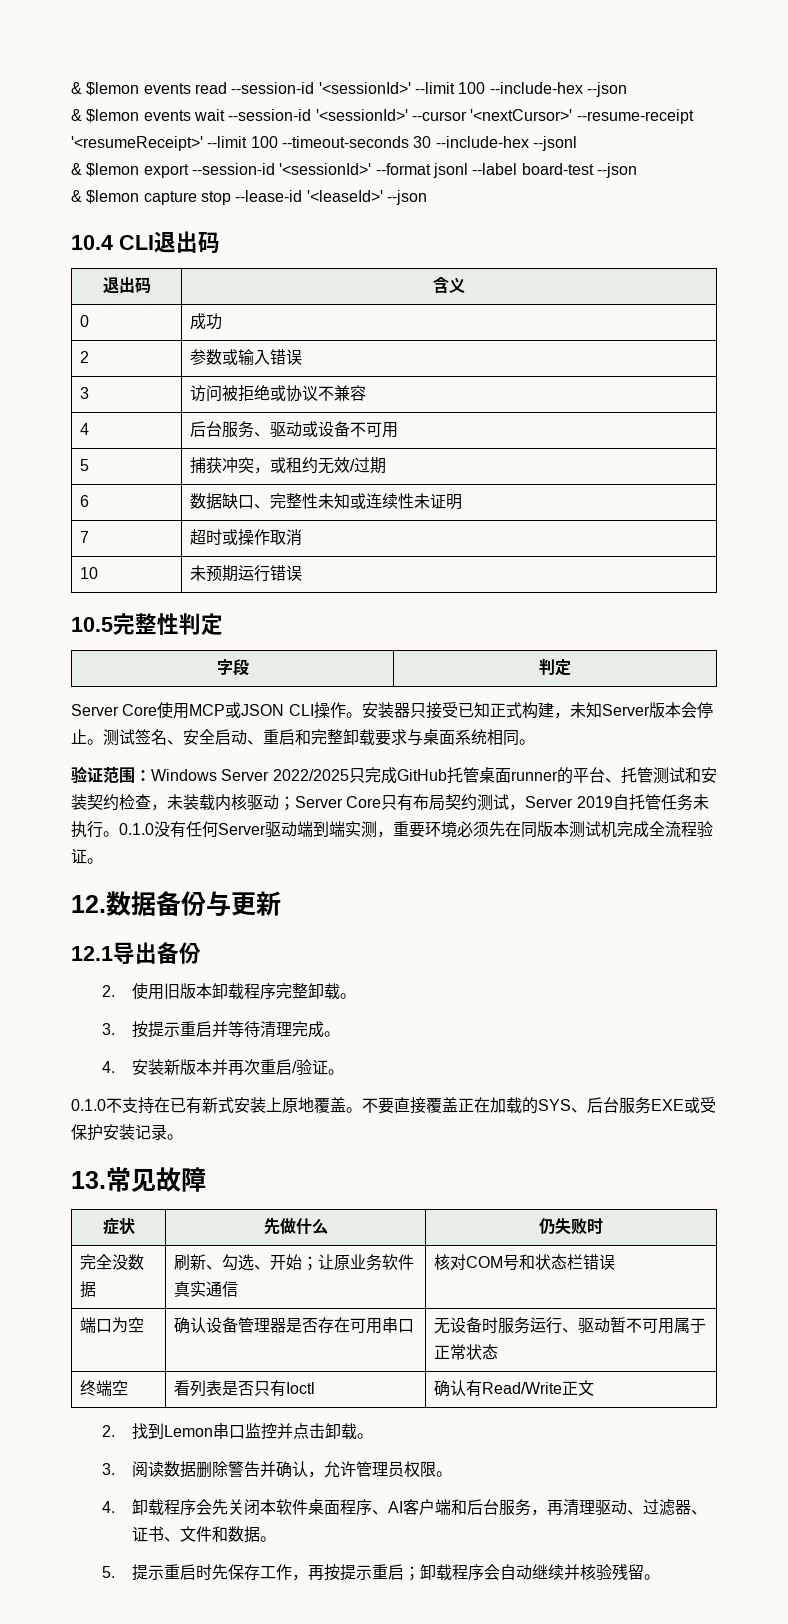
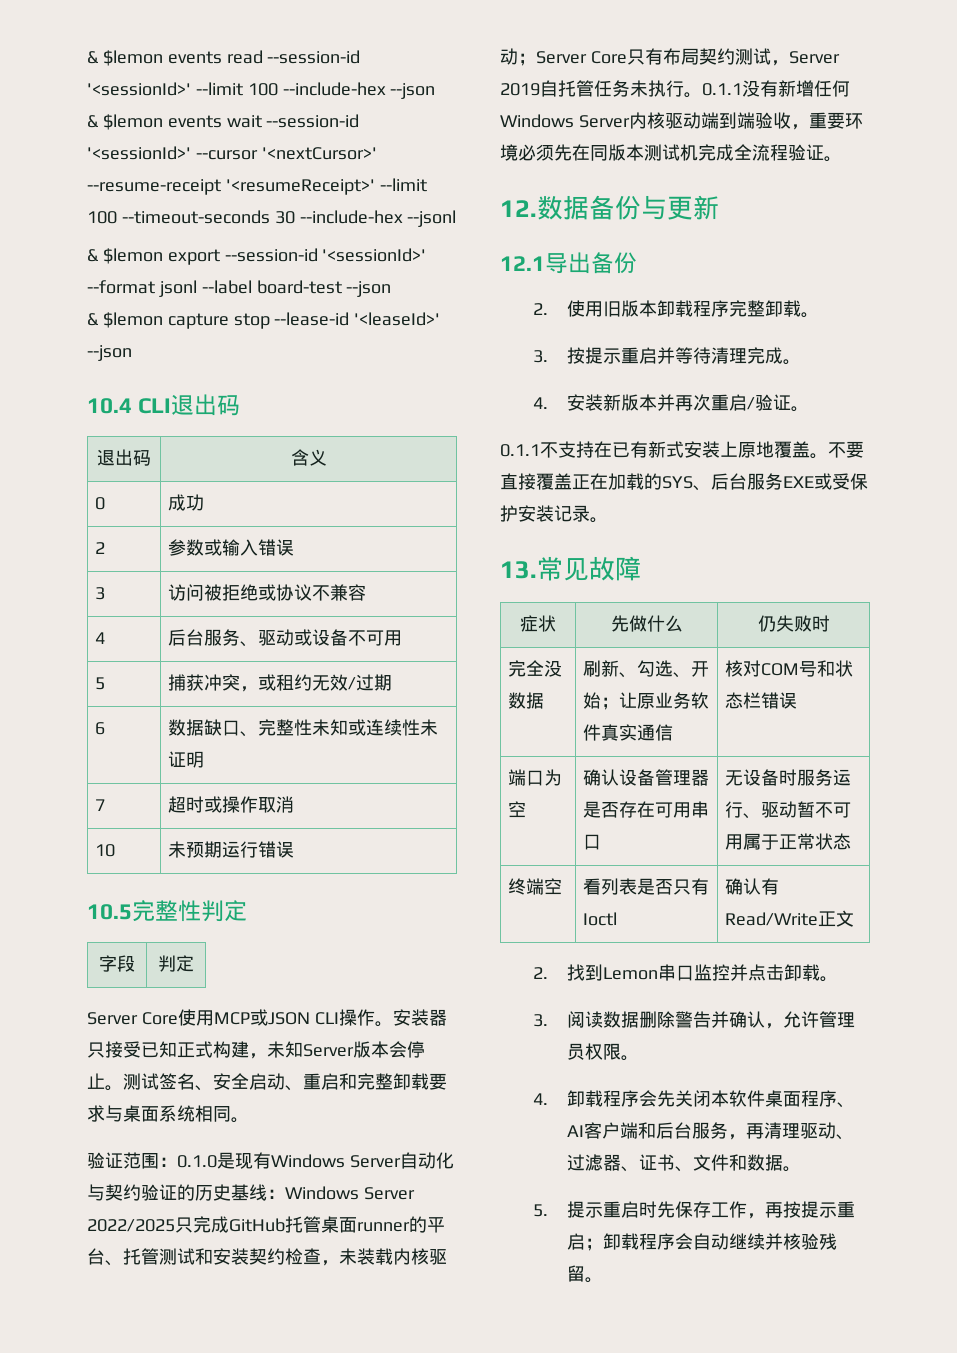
- 验证范围：Windows Server 2022/2025只完成GitHub托管桌面runner的平台、托管测试和安装契约检查，未装载内核驱动；Server Core只有布局契约测试，Server 2019自托管任务未执行。
+ 验证范围：0.1.0是现有Windows Server自动化与契约验证的历史基线：Windows Server 2022/2025只完成GitHub托管桌面runner的平台、托管测试和安装契约检查，未装载内核驱动；Server Core只有布局契约测试，Server 2019自托管任务未执行。
- 0.1.0没有任何Server驱动端到端实测，重要环境必须先在同版本测试机完成全流程验证。
+ 0.1.1没有新增任何Windows Server内核驱动端到端验收，重要环境必须先在同版本测试机完成全流程验证。
- 0.1.0不支持在已有新式安装上原地覆盖。
+ 0.1.1不支持在已有新式安装上原地覆盖。

